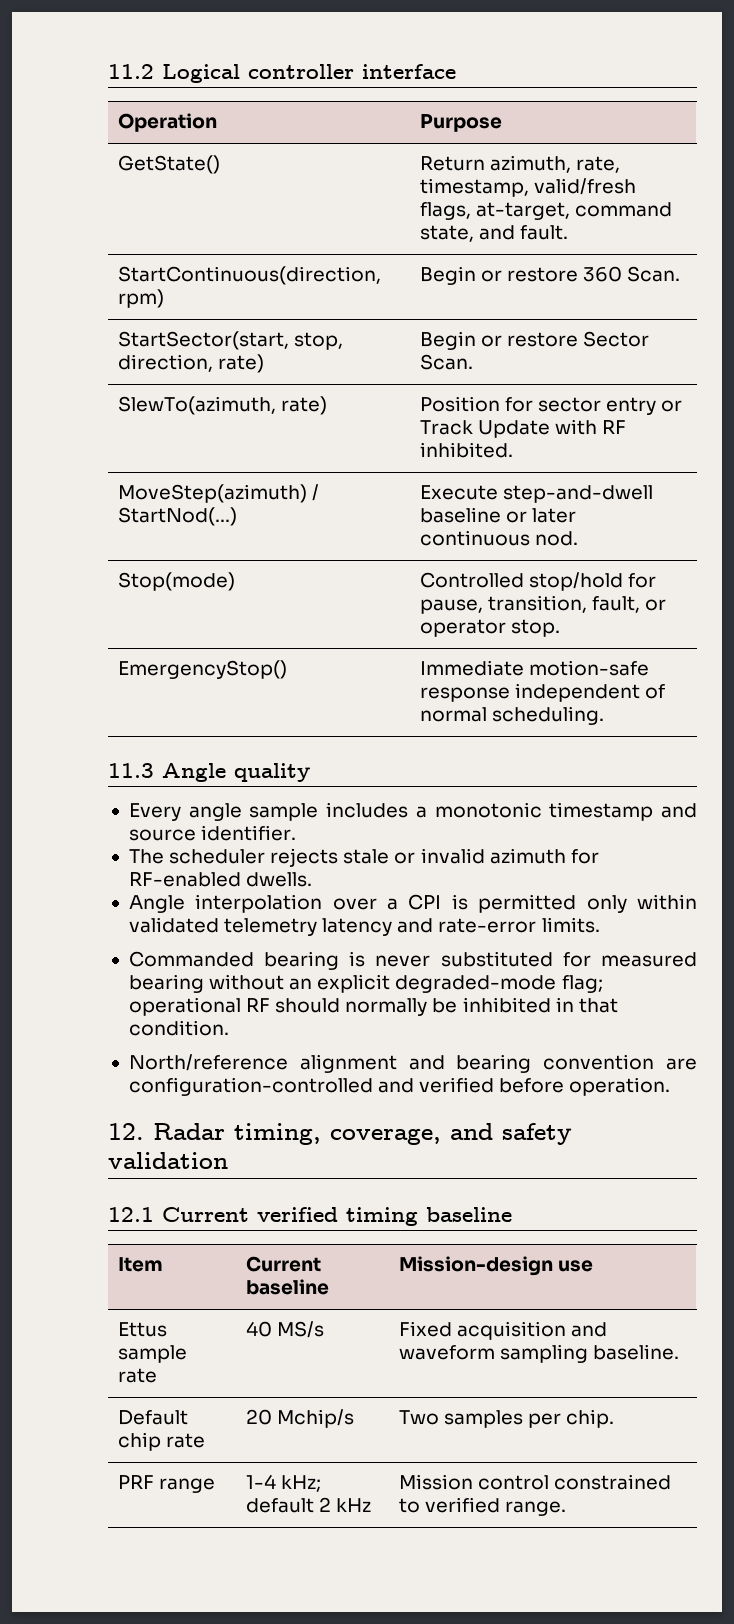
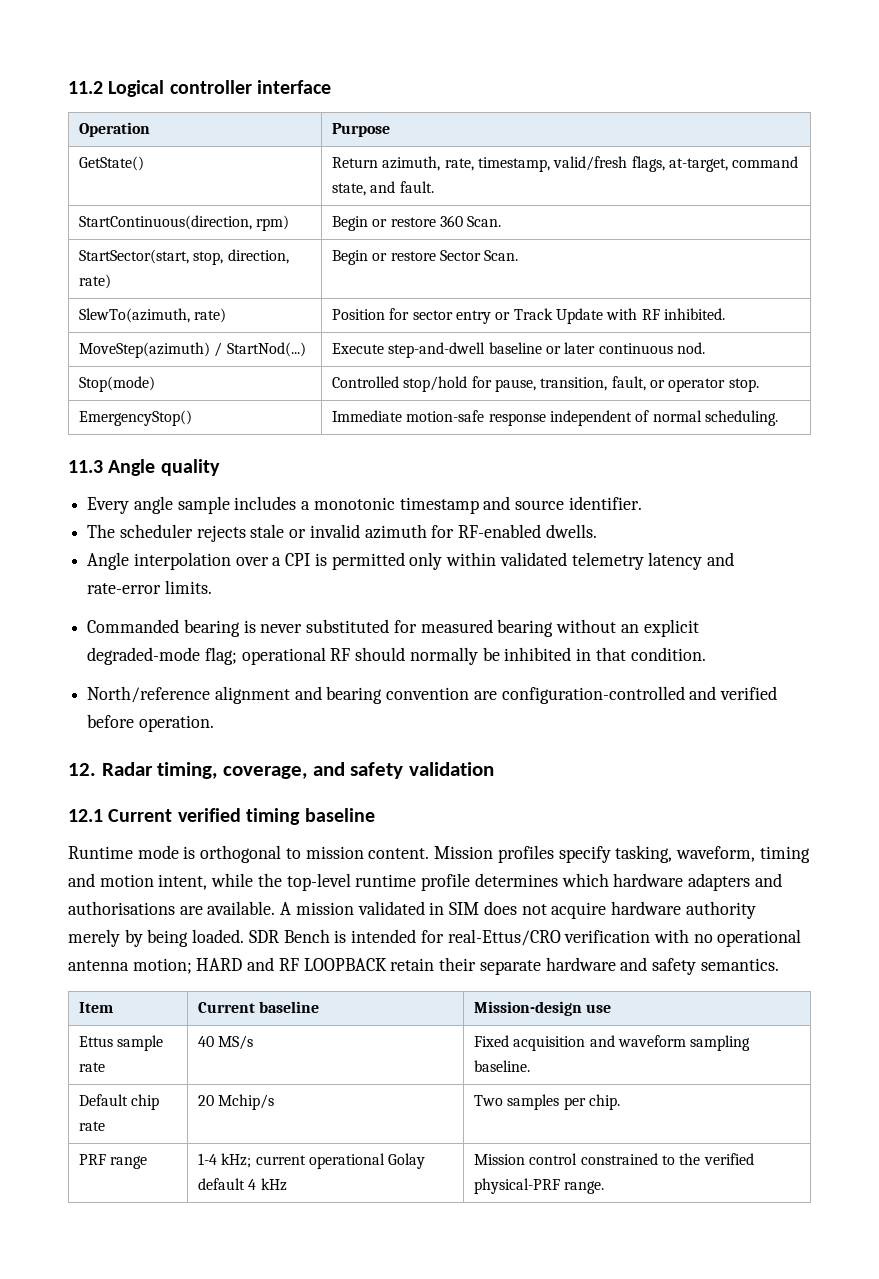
+ Runtime mode is orthogonal to mission content. Mission profiles specify tasking, waveform, timing and motion intent, while the top-level runtime profile determines which hardware adapters and authorisations are available. A mission validated in SIM does not acquire hardware authority merely by being loaded. SDR Bench is intended for real-Ettus/CRO verification with no operational antenna motion; HARD and RF LOOPBACK retain their separate hardware and safety semantics.
- PRF range | 1-4 kHz; default 2 kHz | Mission control constrained to verified range.
+ PRF range | 1-4 kHz; current operational Golay default 4 kHz | Mission control constrained to the verified physical-PRF range.

